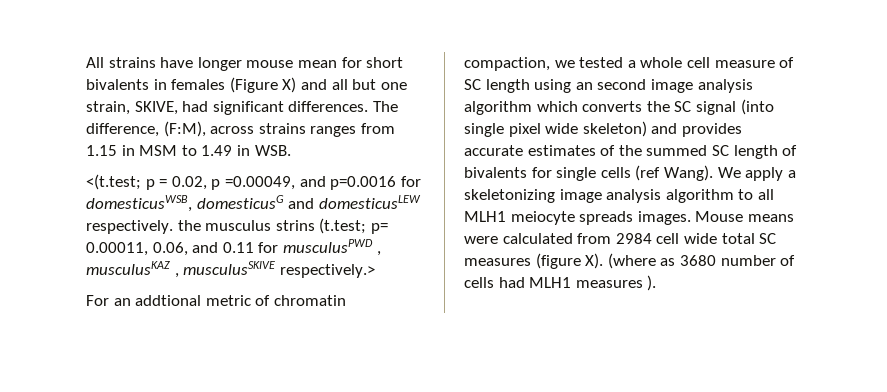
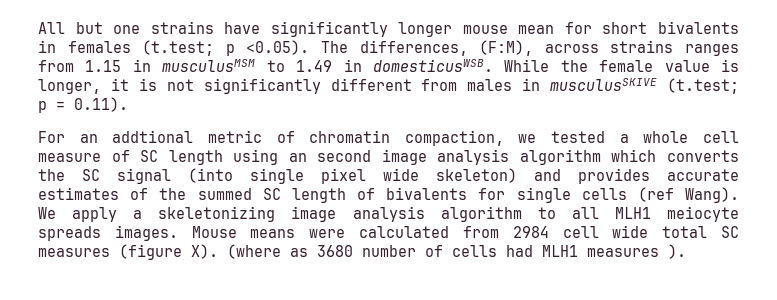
- All strains have longer mouse mean for short bivalents in females (Figure X) and all but one strain, SKIVE, had significant differences. The difference, (F:M), across strains ranges from 1.15 in MSM to 1.49 in WSB.
- <(t.test; p = 0.02, p =0.00049, and p=0.0016 for domesticusWSB, domesticusG and domesticusLEW respectively. the musculus strins (t.test; p= 0.00011, 0.06, and 0.11 for musculusPWD , musculusKAZ , musculusSKIVE respectively.>
+ All but one strains have significantly longer mouse mean for short bivalents in females (t.test; p <0.05). The differences, (F:M), across strains ranges from 1.15 in musculusMSM to 1.49 in domesticusWSB. While the female value is longer, it is not significantly different from males in musculusSKIVE (t.test; p = 0.11).

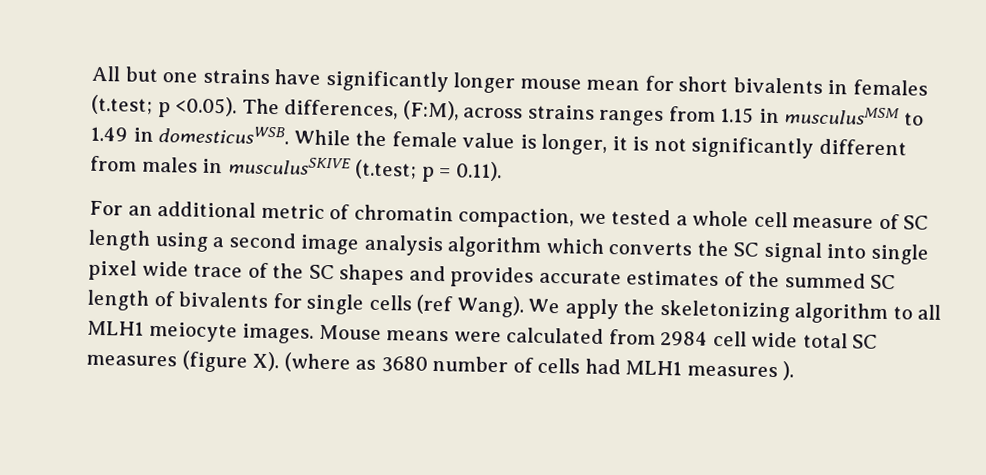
- For an addtional metric of chromatin compaction, we tested a whole cell measure of SC length using an second image analysis algorithm which converts the SC signal (into single pixel wide skeleton) and provides accurate estimates of the summed SC length of bivalents for single cells (ref Wang).
+ For an additional metric of chromatin compaction, we tested a whole cell measure of SC length using a second image analysis algorithm which converts the SC signal into single pixel wide trace of the SC shapes and provides accurate estimates of the summed SC length of bivalents for single cells (ref Wang).
- We apply a skeletonizing image analysis algorithm to all MLH1 meiocyte spreads images.
+ We apply the skeletonizing algorithm to all MLH1 meiocyte images.

